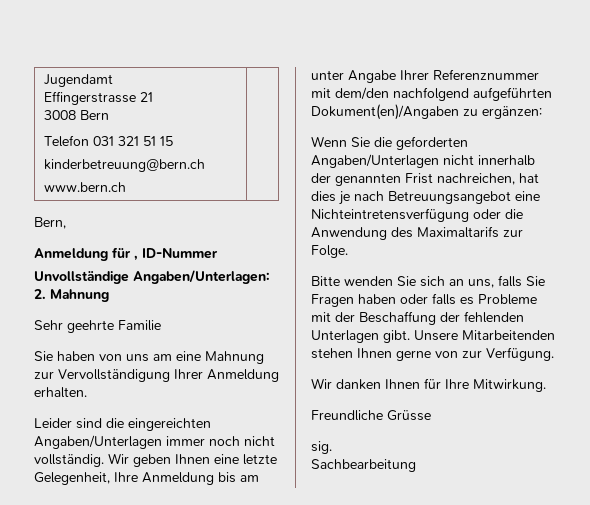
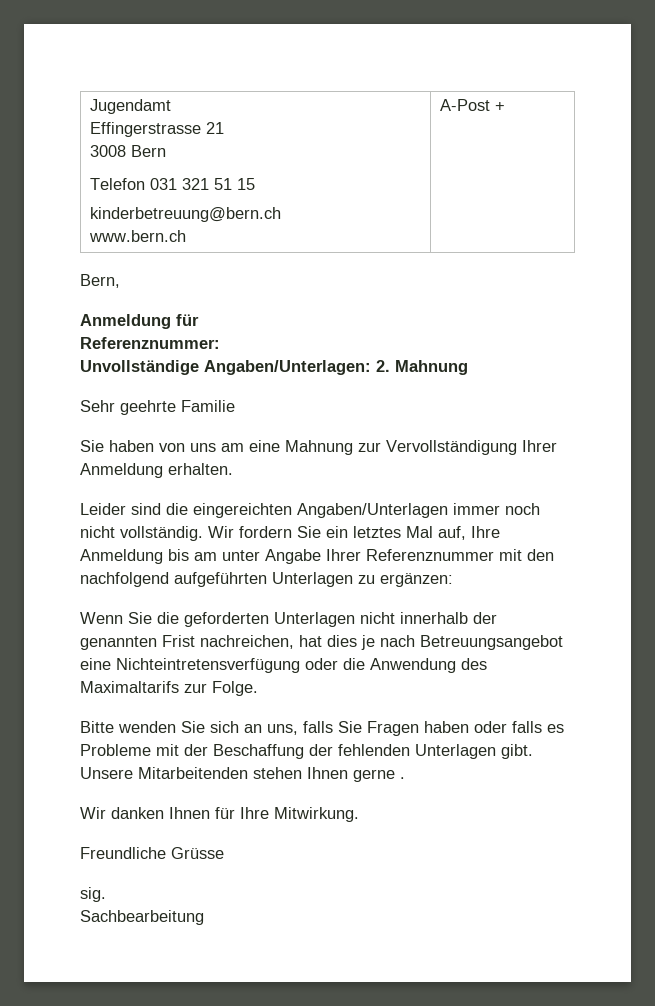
  Jugendamt
  Effingerstrasse 21
  3008 Bern
  Telefon 031 321 51 15
  kinderbetreuung@bern.ch
- www.bern.ch |
+ www.bern.ch | A-Post +
- Anmeldung für , ID-Nummer
+ Anmeldung für
+ Referenznummer:
- Wir geben Ihnen eine letzte Gelegenheit, Ihre Anmeldung bis am unter Angabe Ihrer Referenznummer mit dem/den nachfolgend aufgeführten Dokument(en)/Angaben zu ergänzen:
+ Wir fordern Sie ein letztes Mal auf, Ihre Anmeldung bis am unter Angabe Ihrer Referenznummer mit den nachfolgend aufgeführten Unterlagen zu ergänzen:
- Wenn Sie die geforderten Angaben/Unterlagen nicht innerhalb der genannten Frist nachreichen, hat dies je nach Betreuungsangebot eine Nichteintretensverfügung oder die Anwendung des Maximaltarifs zur Folge.
+ Wenn Sie die geforderten Unterlagen nicht innerhalb der genannten Frist nachreichen, hat dies je nach Betreuungsangebot eine Nichteintretensverfügung oder die Anwendung des Maximaltarifs zur Folge.
- Unsere Mitarbeitenden stehen Ihnen gerne von zur Verfügung.
+ Unsere Mitarbeitenden stehen Ihnen gerne .

